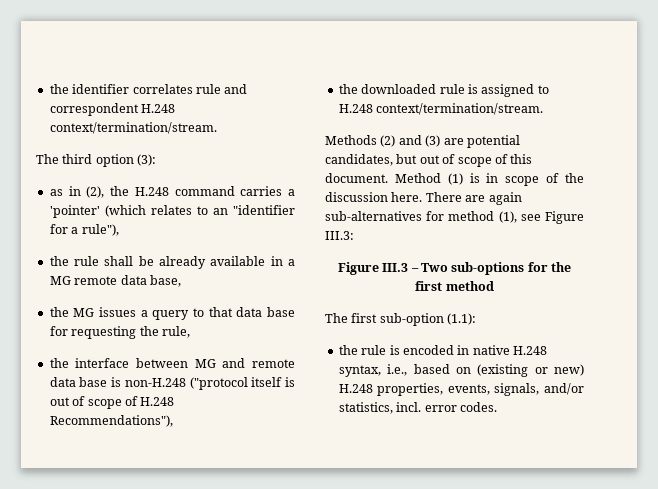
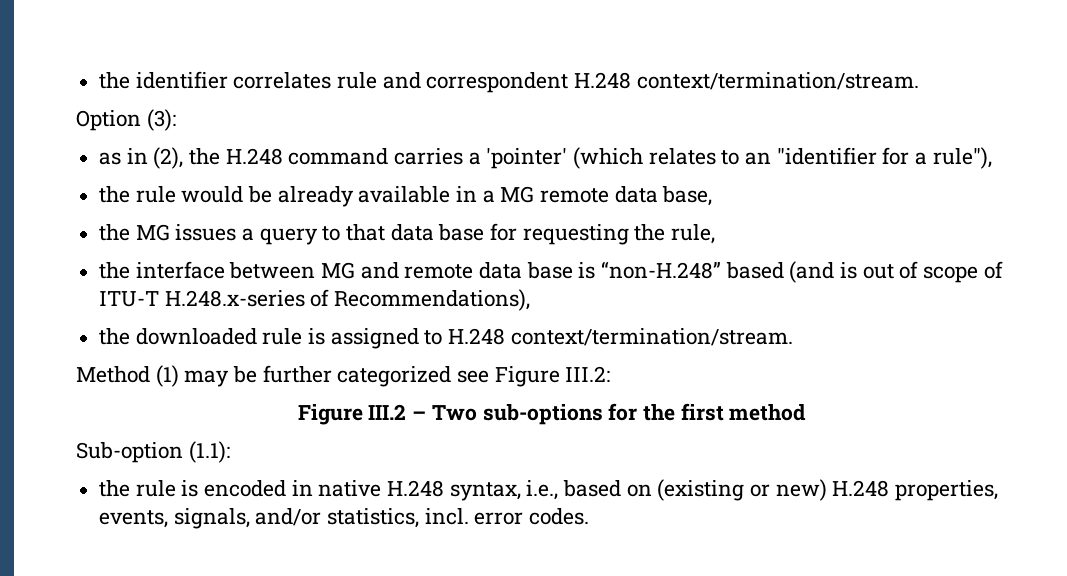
- The third option (3):
+ Option (3):
- the rule shall be already available in a MG remote data base,
+ the rule would be already available in a MG remote data base,
- the interface between MG and remote data base is non-H.248 ("protocol itself is out of scope of H.248 Recommendations"),
+ the interface between MG and remote data base is “non-H.248” based (and is out of scope of ITU-T H.248.x-series of Recommendations),
- Methods (2) and (3) are potential candidates, but out of scope of this document. Method (1) is in scope of the discussion here. There are again sub-alternatives for method (1), see Figure III.3:
- Figure III.3 – Two sub-options for the first method
+ Method (1) may be further categorized see Figure III.2:
+ Figure III.2 – Two sub-options for the first method
- The first sub-option (1.1):
+ Sub-option (1.1):

